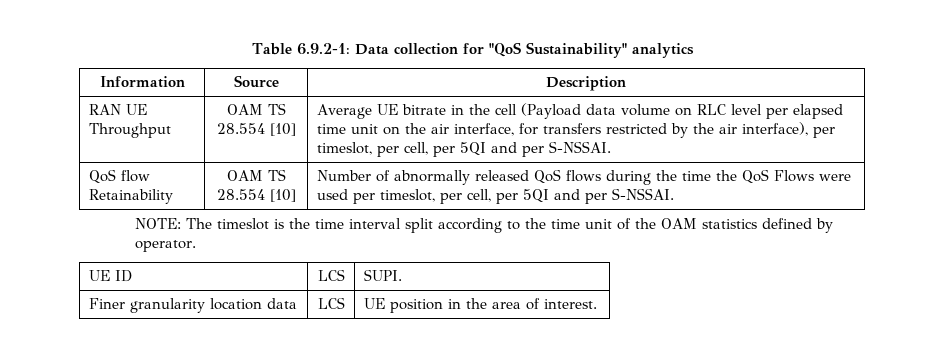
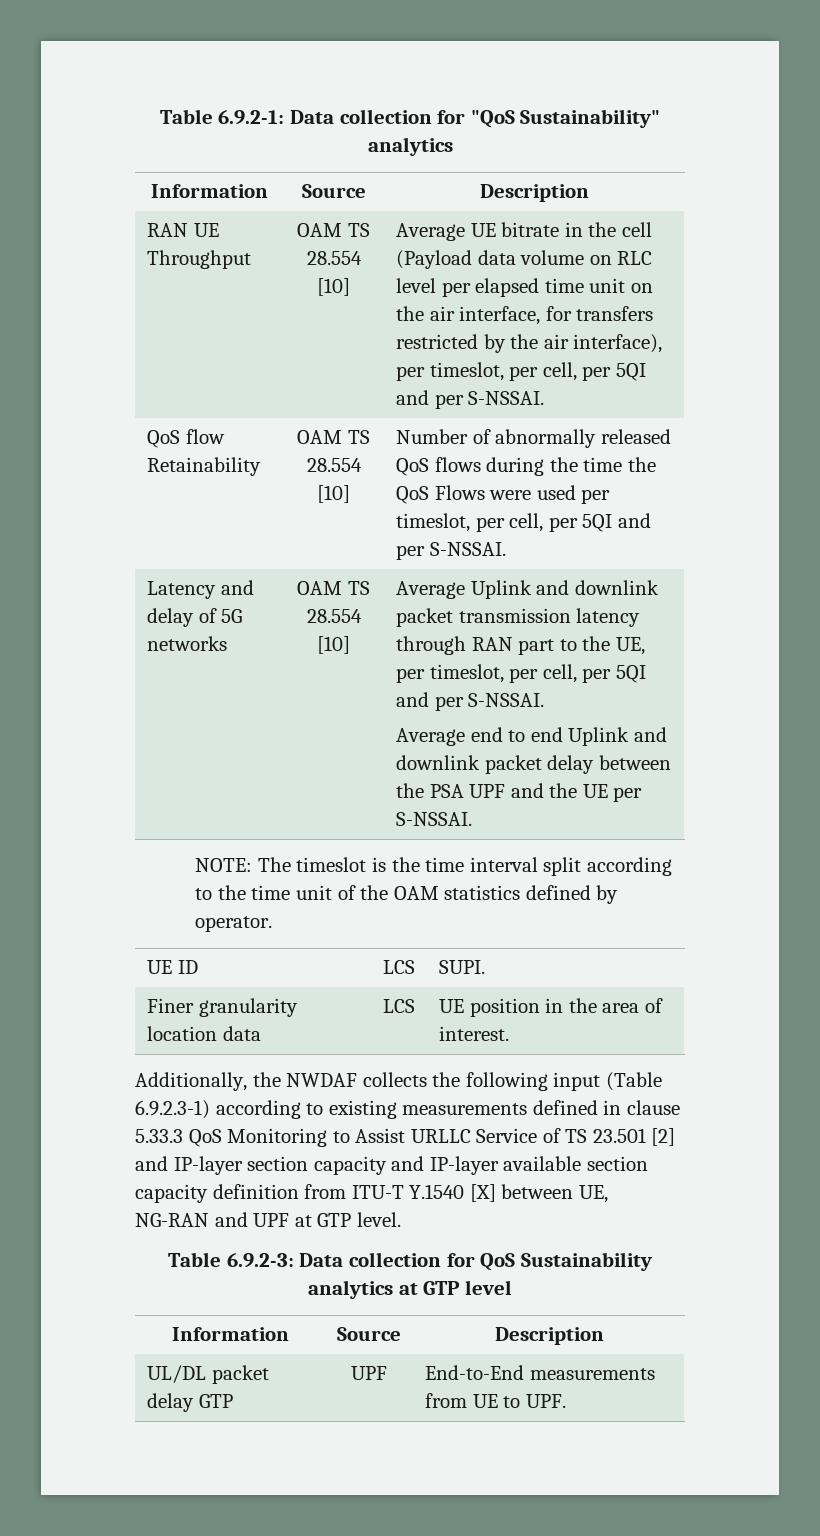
+ Latency and delay of 5G networks | OAM TS 28.554 [10] | Average Uplink and downlink packet transmission latency through RAN part to the UE, per timeslot, per cell, per 5QI and per S-NSSAI.
+ Average end to end Uplink and downlink packet delay between the PSA UPF and the UE per S-NSSAI.
+ Additionally, the NWDAF collects the following input (Table 6.9.2.3-1) according to existing measurements defined in clause 5.33.3 QoS Monitoring to Assist URLLC Service of TS 23.501 [2] and IP-layer section capacity and IP-layer available section capacity definition from ITU-T Y.1540 [X] between UE, NG-RAN and UPF at GTP level.
+ Table 6.9.2-3: Data collection for QoS Sustainability analytics at GTP level
+ Information | Source | Description
+ UL/DL packet delay GTP | UPF | End-to-End measurements from UE to UPF.

